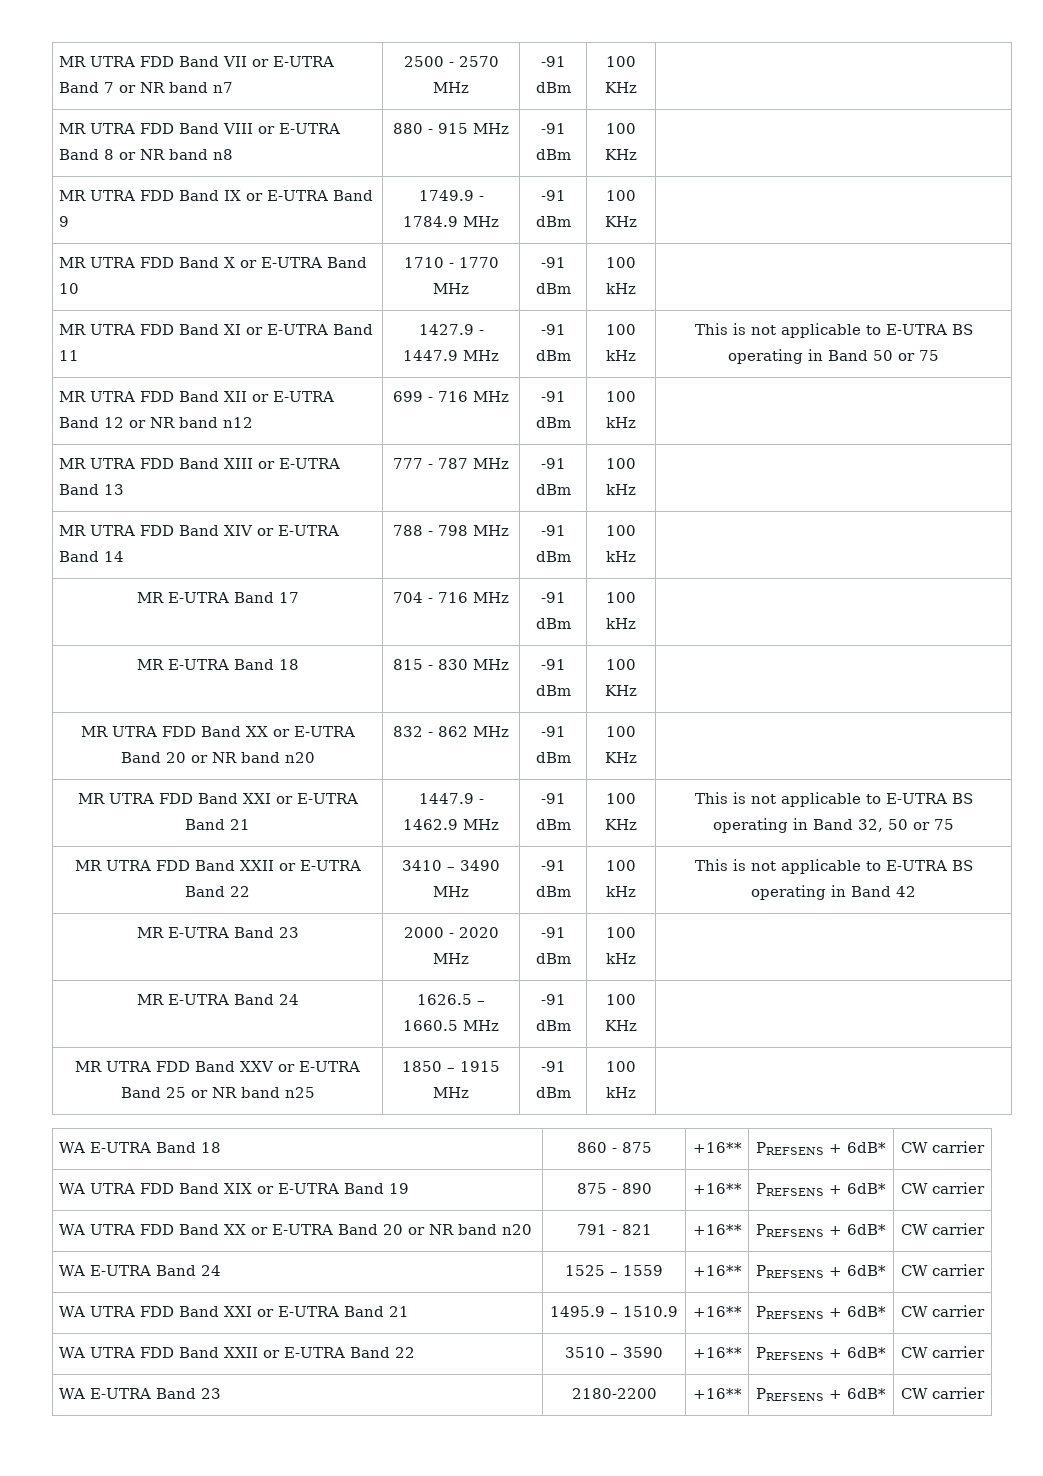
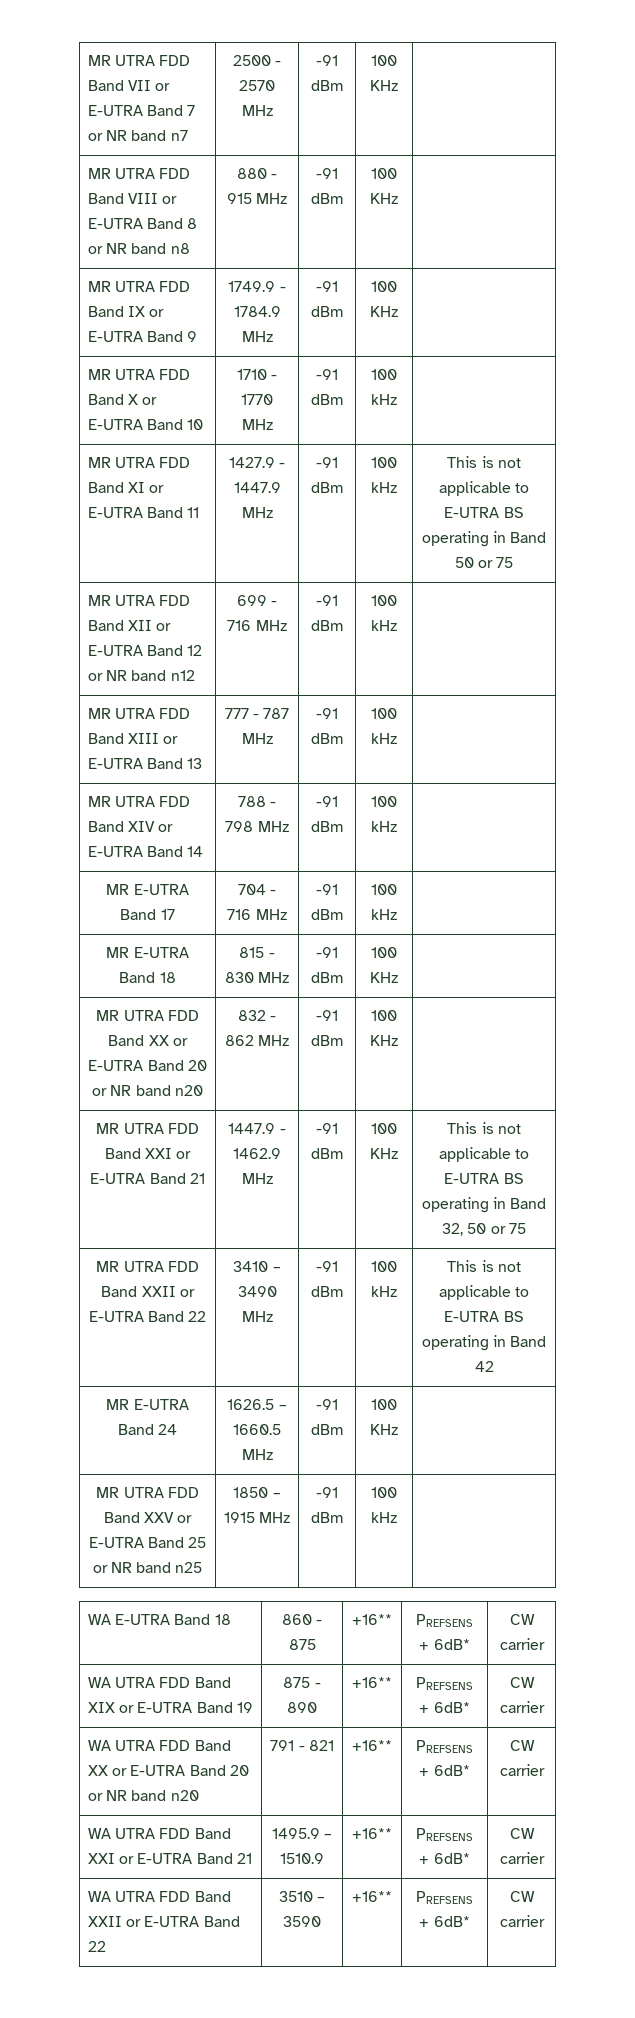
- MR E-UTRA Band 23 | 2000 - 2020 MHz | -91 dBm | 100 kHz |
- WA E-UTRA Band 24 | 1525 – 1559 | +16** | PREFSENS + 6dB* | CW carrier
- WA E-UTRA Band 23 | 2180-2200 | +16** | PREFSENS + 6dB* | CW carrier

